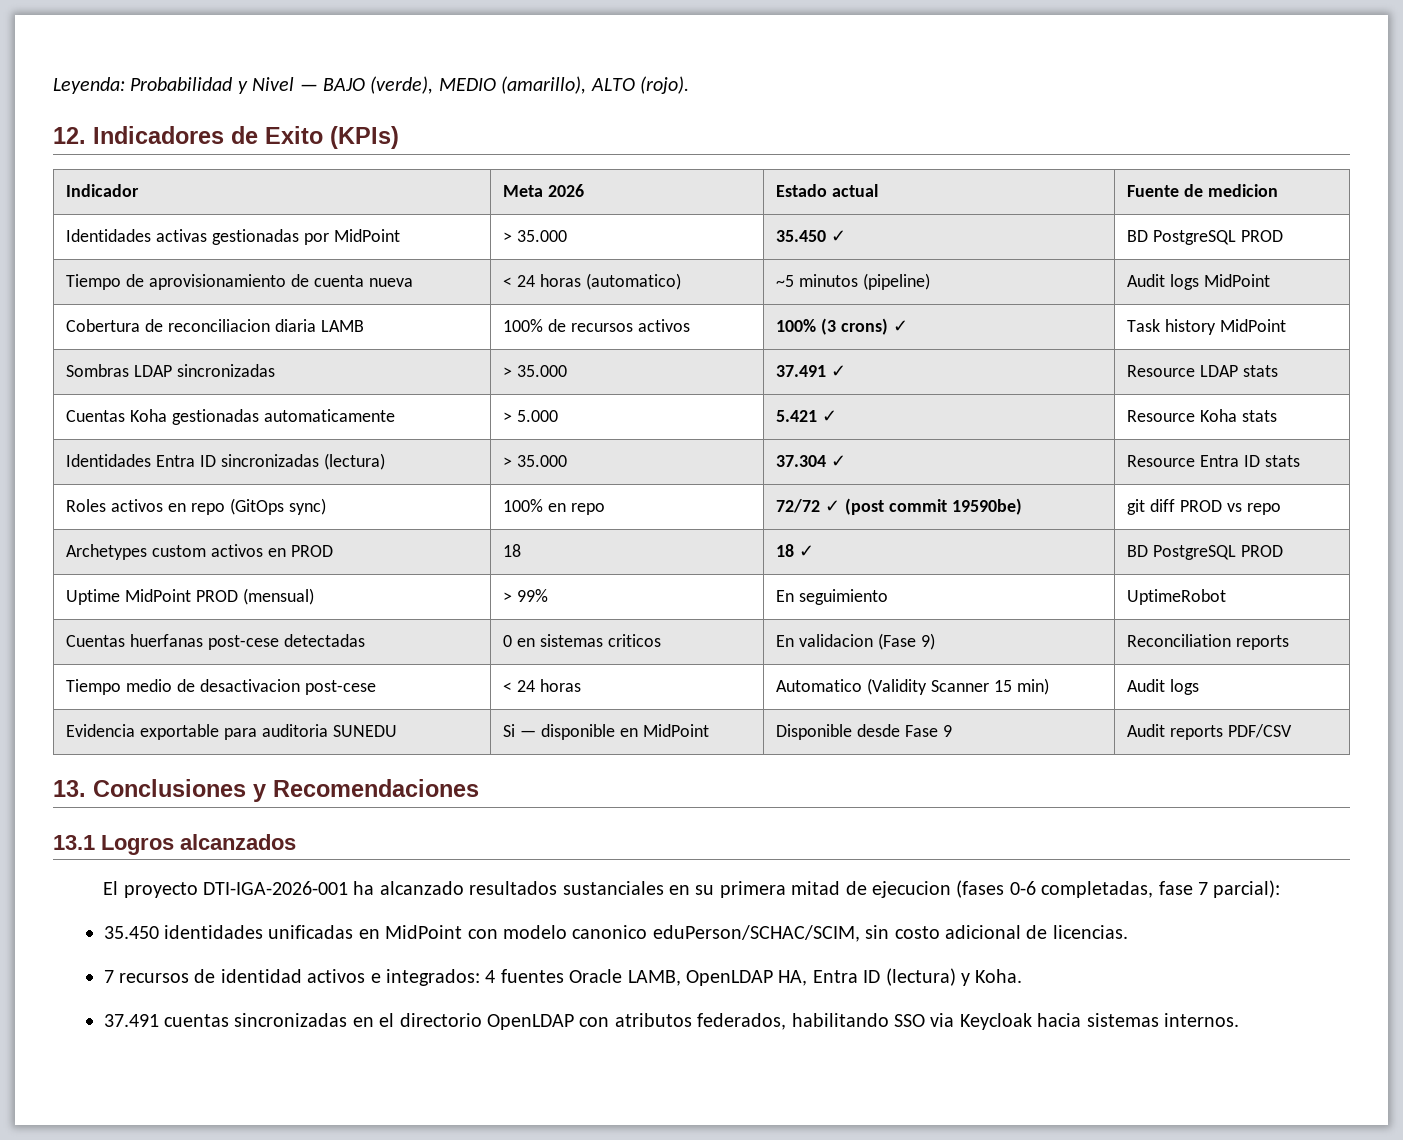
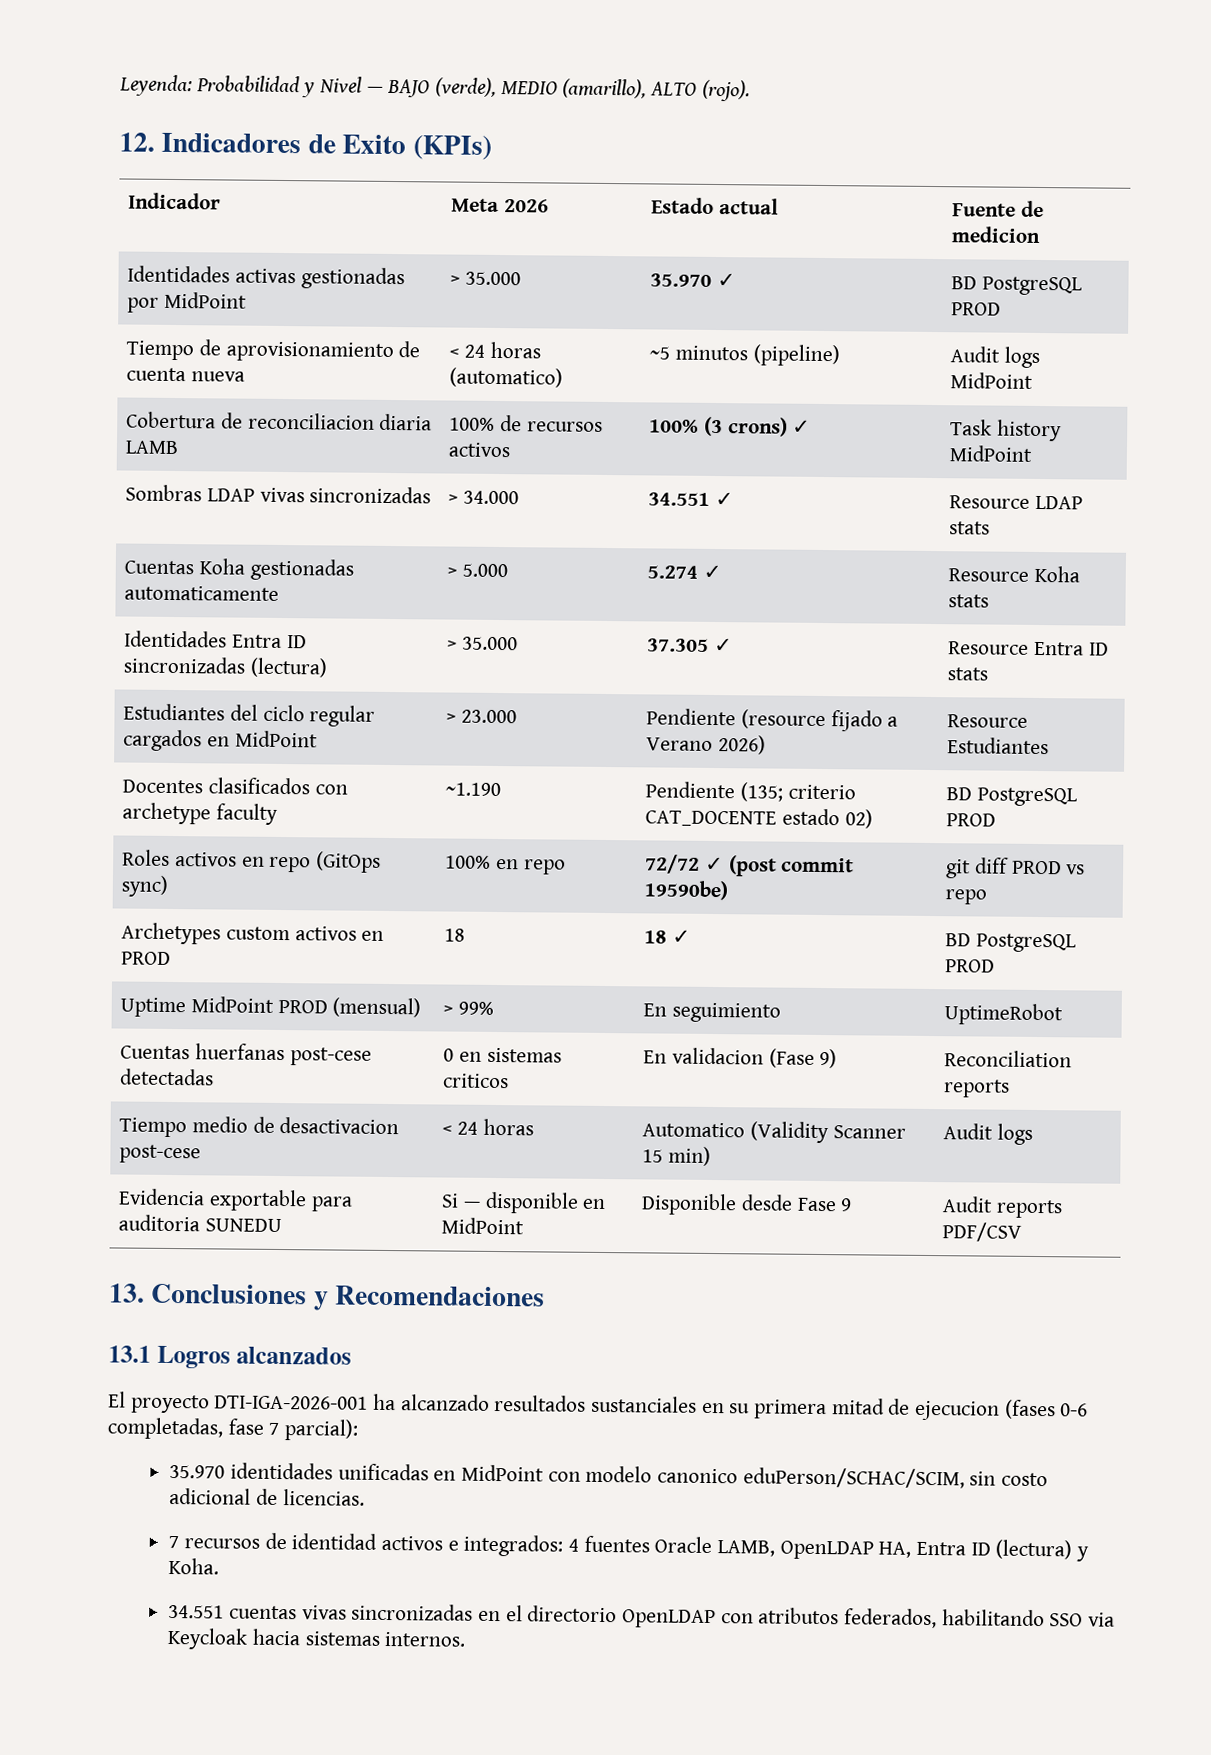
- Identidades activas gestionadas por MidPoint | > 35.000 | 35.450 ✓ | BD PostgreSQL PROD
+ Identidades activas gestionadas por MidPoint | > 35.000 | 35.970 ✓ | BD PostgreSQL PROD
- Sombras LDAP sincronizadas | > 35.000 | 37.491 ✓ | Resource LDAP stats
+ Sombras LDAP vivas sincronizadas | > 34.000 | 34.551 ✓ | Resource LDAP stats
- Cuentas Koha gestionadas automaticamente | > 5.000 | 5.421 ✓ | Resource Koha stats
+ Cuentas Koha gestionadas automaticamente | > 5.000 | 5.274 ✓ | Resource Koha stats
- Identidades Entra ID sincronizadas (lectura) | > 35.000 | 37.304 ✓ | Resource Entra ID stats
+ Identidades Entra ID sincronizadas (lectura) | > 35.000 | 37.305 ✓ | Resource Entra ID stats
+ Estudiantes del ciclo regular cargados en MidPoint | > 23.000 | Pendiente (resource fijado a Verano 2026) | Resource Estudiantes
+ Docentes clasificados con archetype faculty | ~1.190 | Pendiente (135; criterio CAT_DOCENTE estado 02) | BD PostgreSQL PROD
- 35.450 identidades unificadas en MidPoint con modelo canonico eduPerson/SCHAC/SCIM, sin costo adicional de licencias.
+ 35.970 identidades unificadas en MidPoint con modelo canonico eduPerson/SCHAC/SCIM, sin costo adicional de licencias.
- 37.491 cuentas sincronizadas en el directorio OpenLDAP con atributos federados, habilitando SSO via Keycloak hacia sistemas internos.
+ 34.551 cuentas vivas sincronizadas en el directorio OpenLDAP con atributos federados, habilitando SSO via Keycloak hacia sistemas internos.

